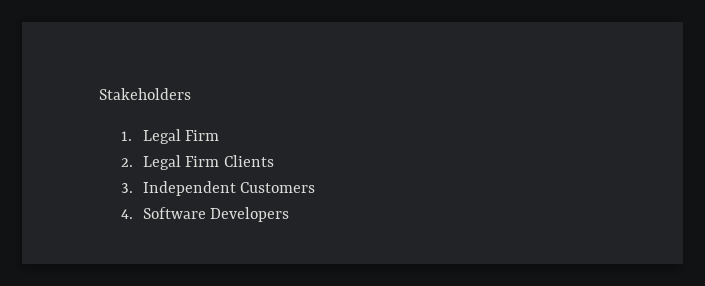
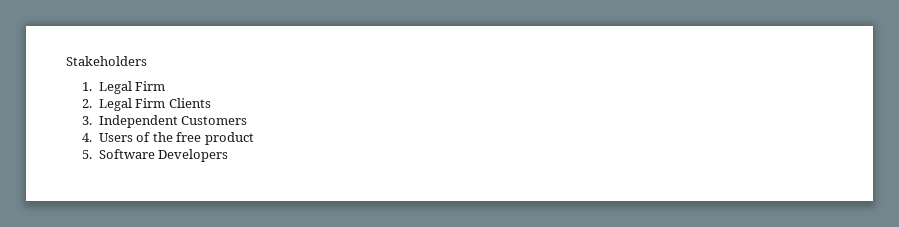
- 4. Software Developers
+ 4. Users of the free product
+ 5. Software Developers

